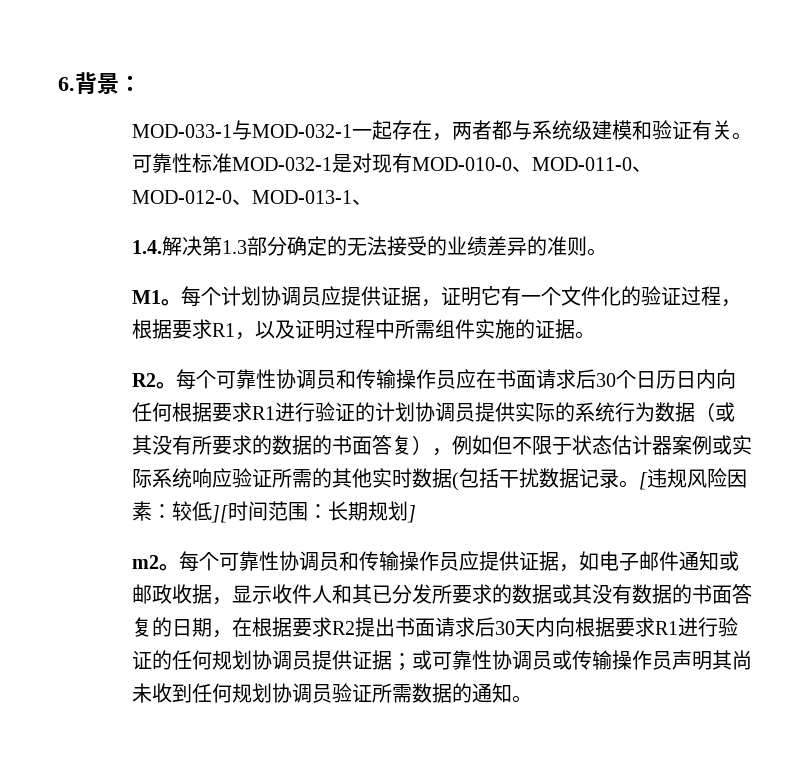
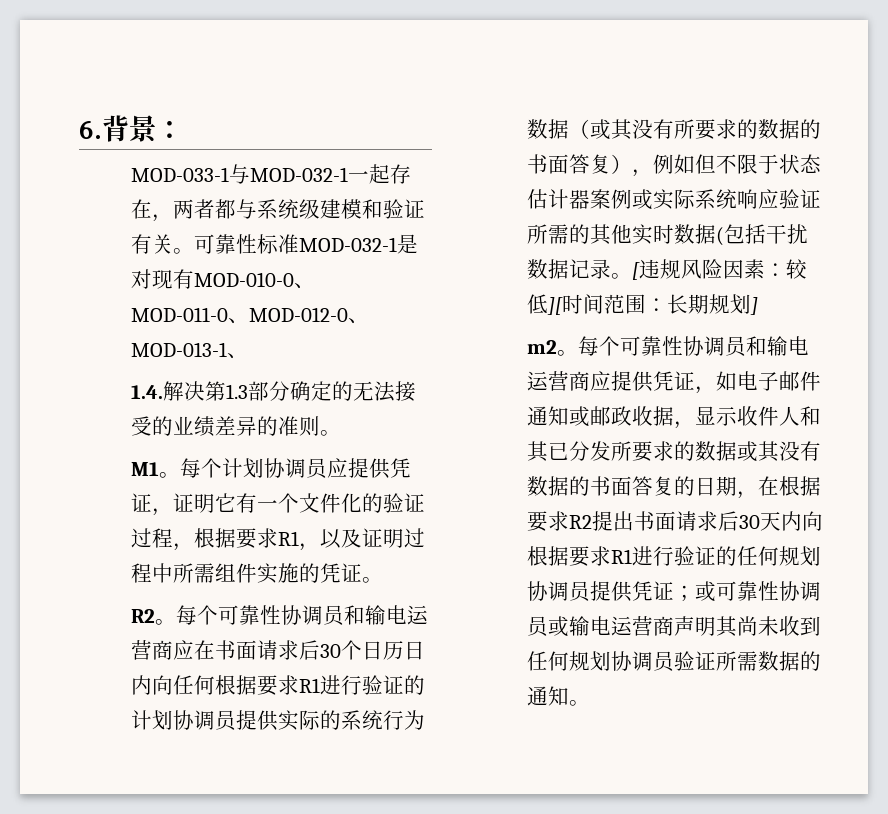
- 每个计划协调员应提供证据，证明它有一个文件化的验证过程，根据要求R1，以及证明过程中所需组件实施的证据。
+ 每个计划协调员应提供凭证，证明它有一个文件化的验证过程，根据要求R1，以及证明过程中所需组件实施的凭证。
- 每个可靠性协调员和传输操作员应在书面请求后30个日历日内向任何根据要求R1进行验证的计划协调员提供实际的系统行为数据（或其没有所要求的数据的书面答复），例如但不限于状态估计器案例或实际系统响应验证所需的其他实时数据(包括干扰数据记录。
+ 每个可靠性协调员和输电运营商应在书面请求后30个日历日内向任何根据要求R1进行验证的计划协调员提供实际的系统行为数据（或其没有所要求的数据的书面答复），例如但不限于状态估计器案例或实际系统响应验证所需的其他实时数据(包括干扰数据记录。
- 每个可靠性协调员和传输操作员应提供证据，如电子邮件通知或邮政收据，显示收件人和其已分发所要求的数据或其没有数据的书面答复的日期，在根据要求R2提出书面请求后30天内向根据要求R1进行验证的任何规划协调员提供证据；
+ 每个可靠性协调员和输电运营商应提供凭证，如电子邮件通知或邮政收据，显示收件人和其已分发所要求的数据或其没有数据的书面答复的日期，在根据要求R2提出书面请求后30天内向根据要求R1进行验证的任何规划协调员提供凭证；
- 或可靠性协调员或传输操作员声明其尚未收到任何规划协调员验证所需数据的通知。
+ 或可靠性协调员或输电运营商声明其尚未收到任何规划协调员验证所需数据的通知。

